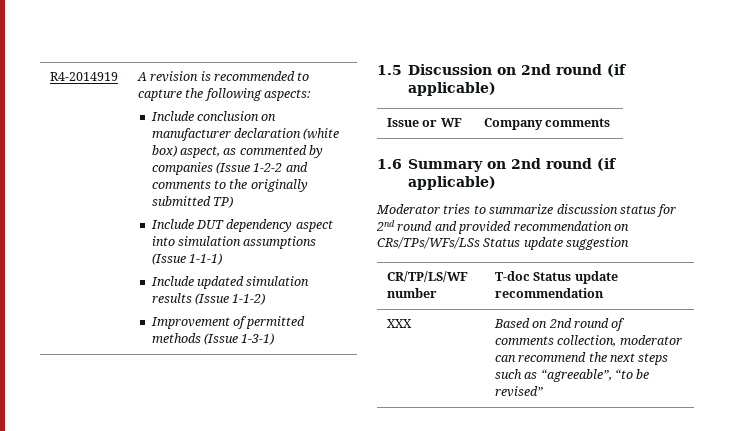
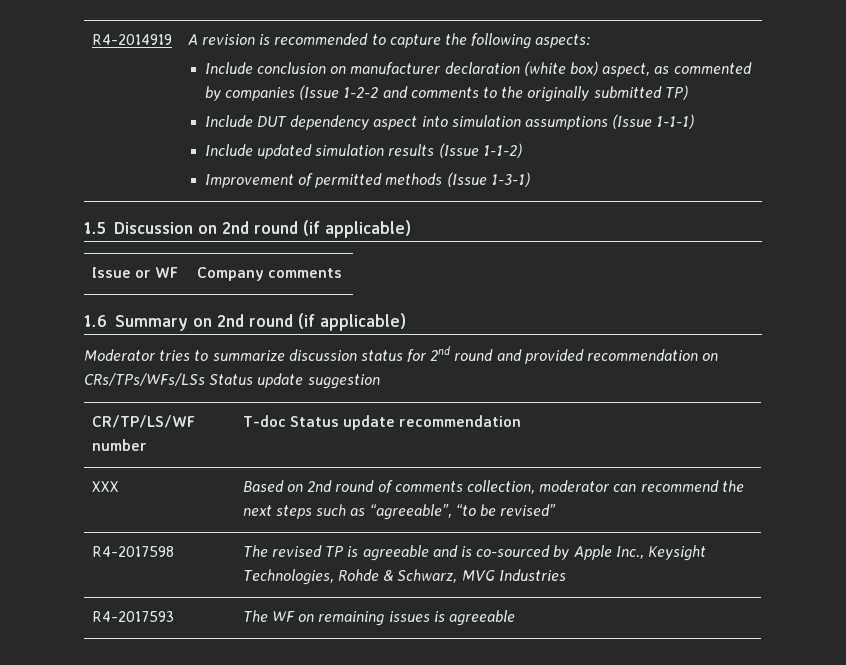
+ R4-2017598 | The revised TP is agreeable and is co-sourced by Apple Inc., Keysight Technologies, Rohde & Schwarz, MVG Industries
+ R4-2017593 | The WF on remaining issues is agreeable

